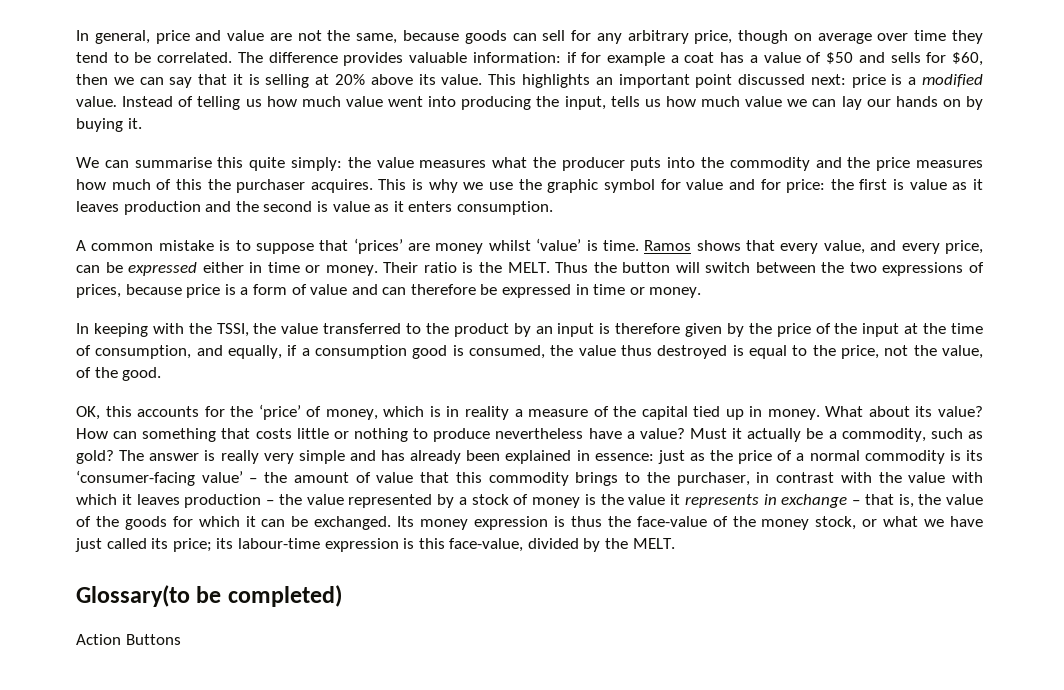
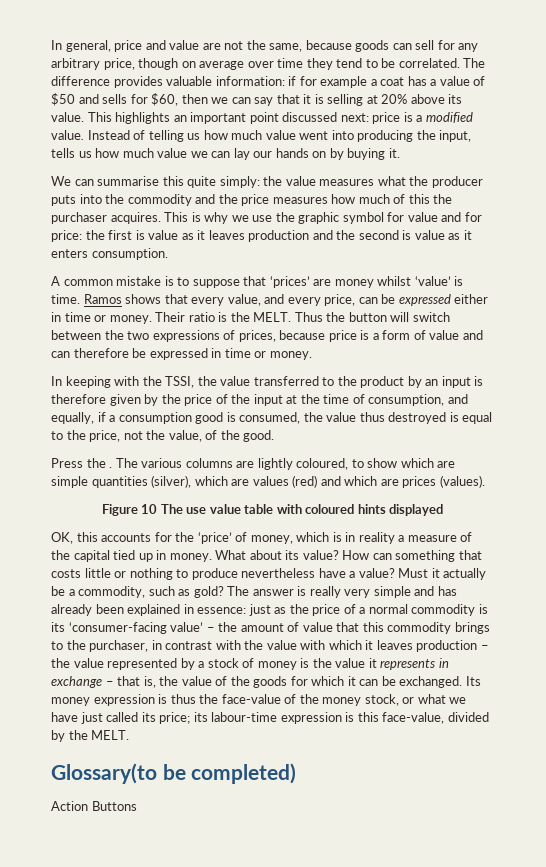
+ Press the . The various columns are lightly coloured, to show which are simple quantities (silver), which are values (red) and which are prices (values).
+ Figure 10 The use value table with coloured hints displayed

